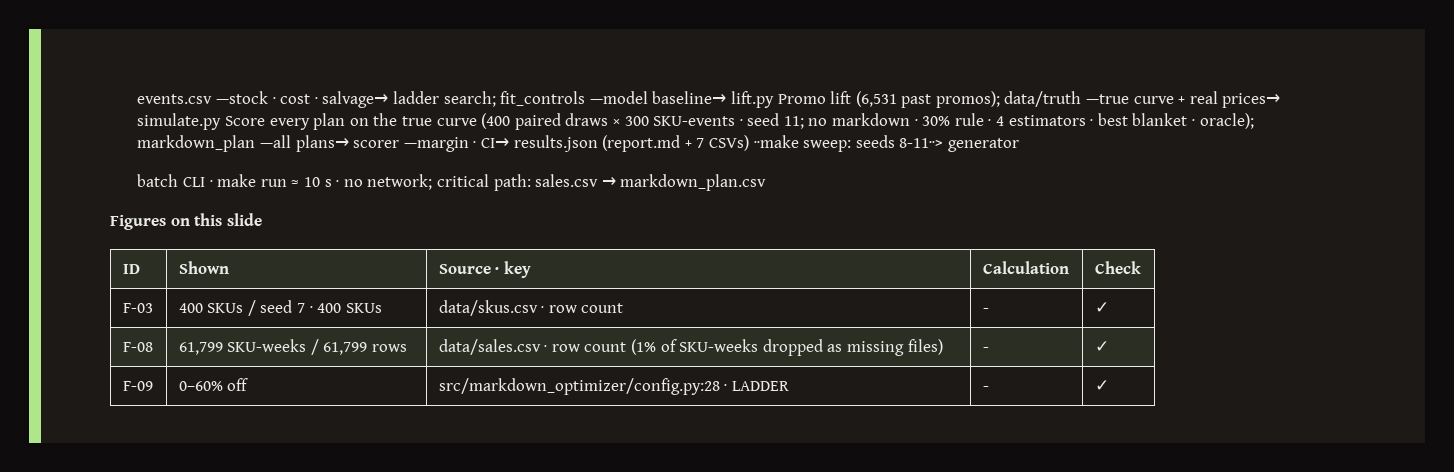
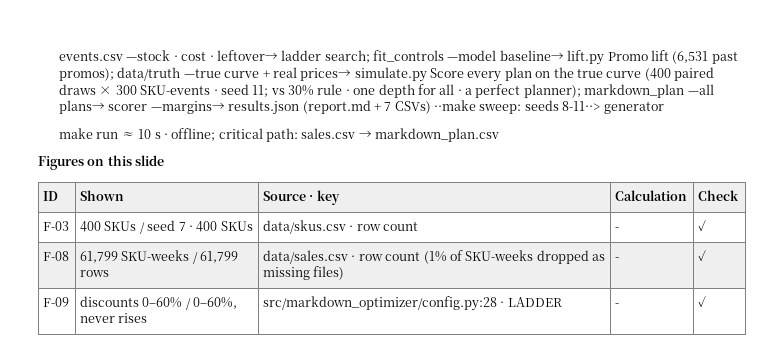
- events.csv —stock · cost · salvage→ ladder search; fit_controls —model baseline→ lift.py Promo lift (6,531 past promos); data/truth —true curve + real prices→ simulate.py Score every plan on the true curve (400 paired draws × 300 SKU-events · seed 11; no markdown · 30% rule · 4 estimators · best blanket · oracle); markdown_plan —all plans→ scorer —margin · CI→ results.json (report.md + 7 CSVs) ··make sweep: seeds 8-11··> generator
+ events.csv —stock · cost · leftover→ ladder search; fit_controls —model baseline→ lift.py Promo lift (6,531 past promos); data/truth —true curve + real prices→ simulate.py Score every plan on the true curve (400 paired draws × 300 SKU-events · seed 11; vs 30% rule · one depth for all · a perfect planner); markdown_plan —all plans→ scorer —margins→ results.json (report.md + 7 CSVs) ··make sweep: seeds 8-11··> generator
- batch CLI · make run ≈ 10 s · no network; critical path: sales.csv → markdown_plan.csv
+ make run ≈ 10 s · offline; critical path: sales.csv → markdown_plan.csv
- F-09 | 0–60% off | src/markdown_optimizer/config.py:28 · LADDER | - | ✓
+ F-09 | discounts 0–60% / 0–60%, never rises | src/markdown_optimizer/config.py:28 · LADDER | - | ✓

